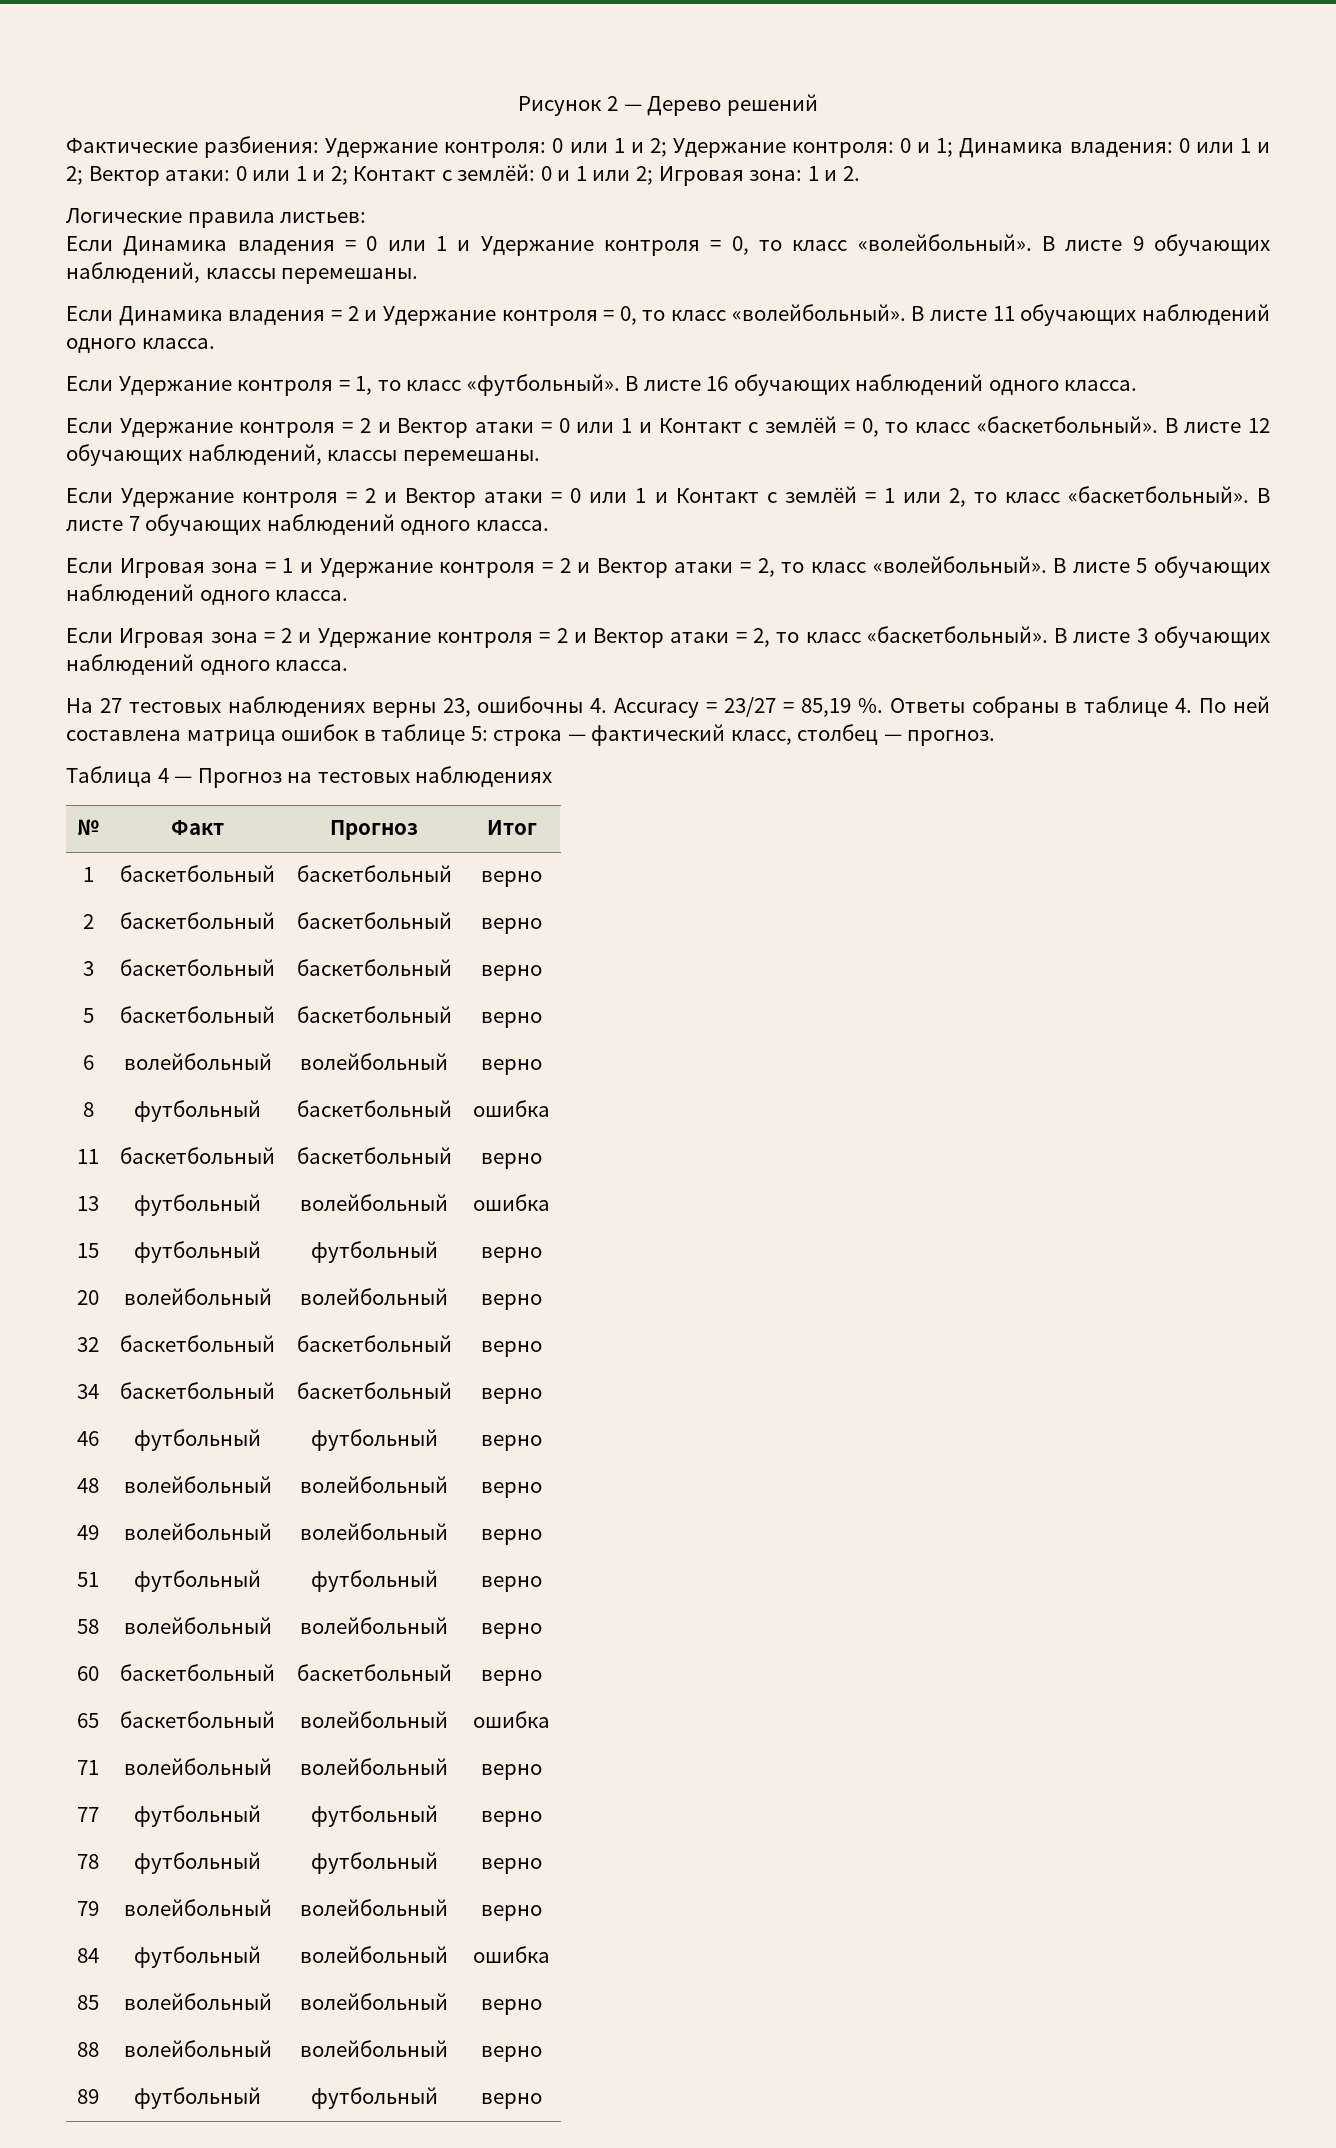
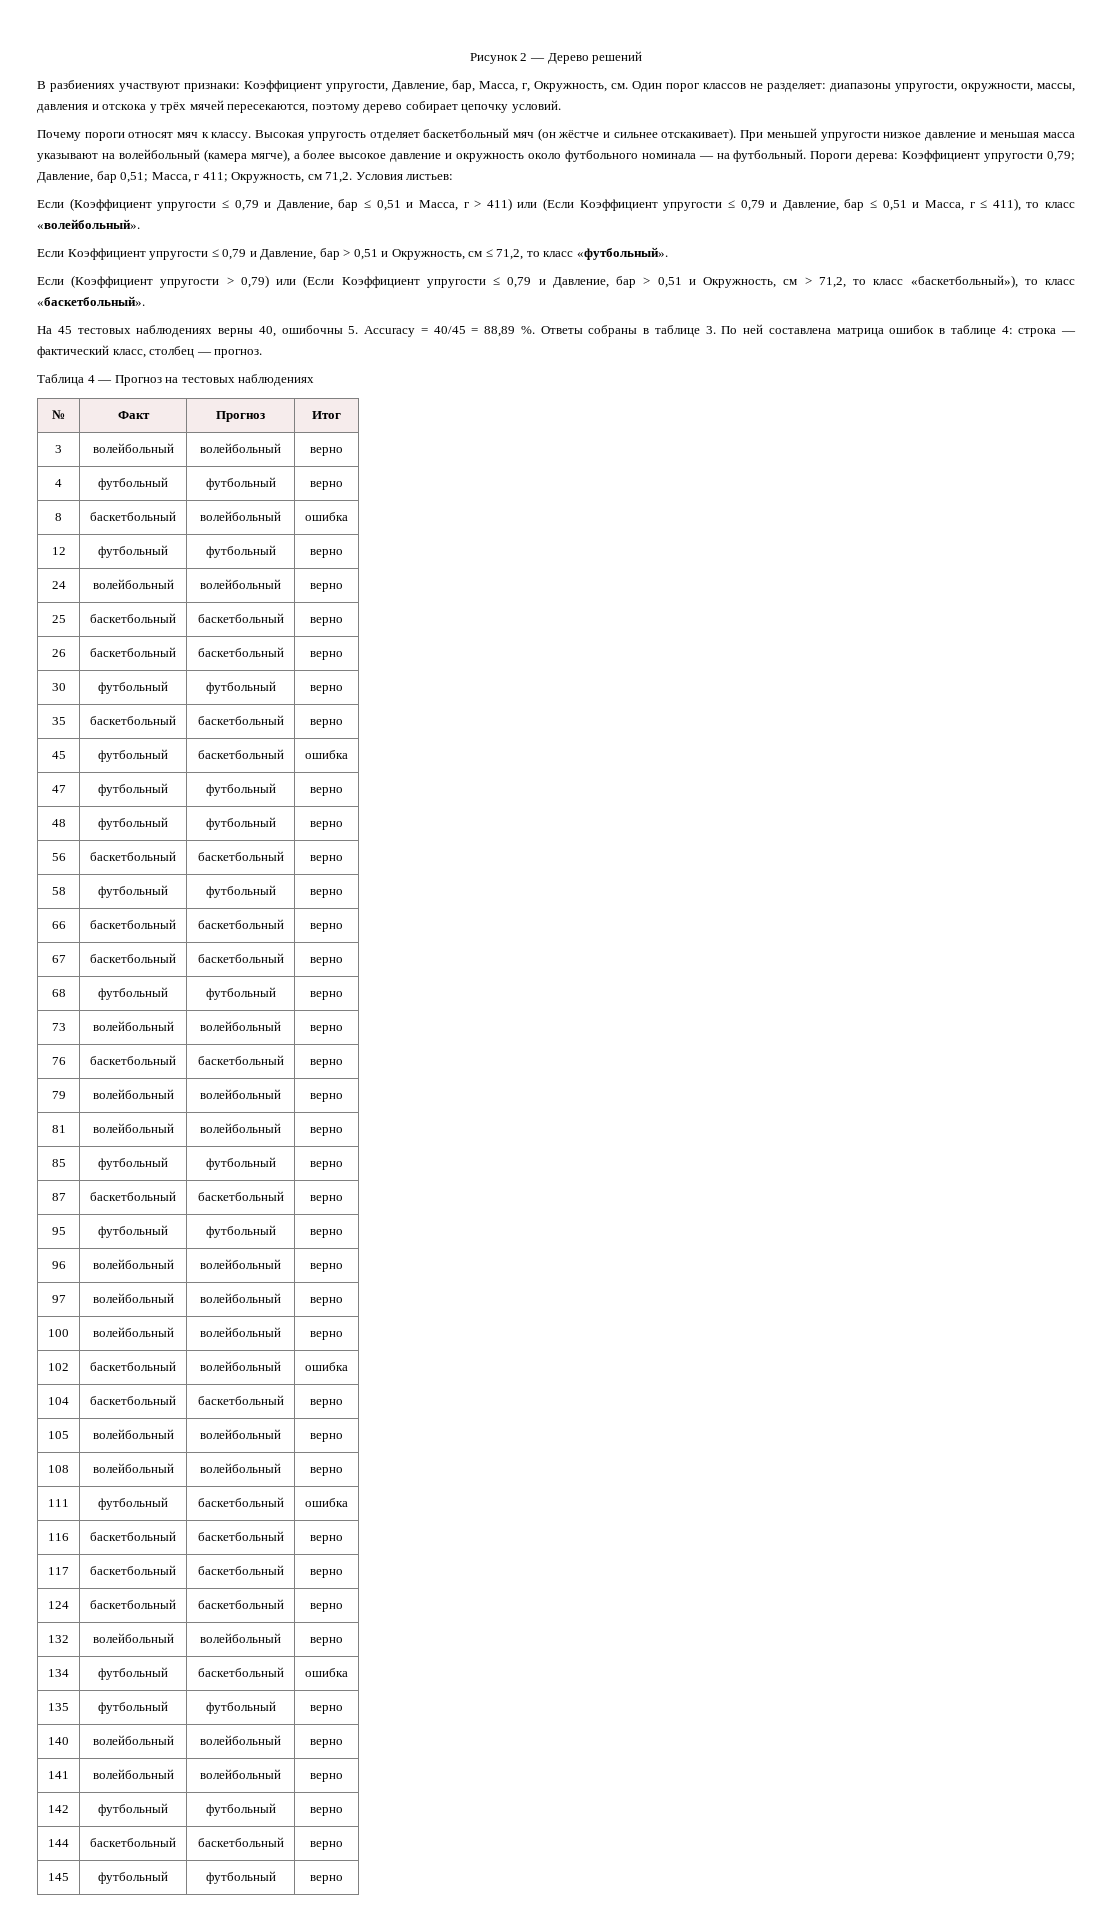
- Фактические разбиения: Удержание контроля: 0 или 1 и 2; Удержание контроля: 0 и 1; Динамика владения: 0 или 1 и 2; Вектор атаки: 0 или 1 и 2; Контакт с землёй: 0 и 1 или 2; Игровая зона: 1 и 2.
- Логические правила листьев:
- Если Динамика владения = 0 или 1 и Удержание контроля = 0, то класс «волейбольный». В листе 9 обучающих наблюдений, классы перемешаны.
- Если Динамика владения = 2 и Удержание контроля = 0, то класс «волейбольный». В листе 11 обучающих наблюдений одного класса.
- Если Удержание контроля = 1, то класс «футбольный». В листе 16 обучающих наблюдений одного класса.
- Если Удержание контроля = 2 и Вектор атаки = 0 или 1 и Контакт с землёй = 0, то класс «баскетбольный». В листе 12 обучающих наблюдений, классы перемешаны.
- Если Удержание контроля = 2 и Вектор атаки = 0 или 1 и Контакт с землёй = 1 или 2, то класс «баскетбольный». В листе 7 обучающих наблюдений одного класса.
- Если Игровая зона = 1 и Удержание контроля = 2 и Вектор атаки = 2, то класс «волейбольный». В листе 5 обучающих наблюдений одного класса.
- Если Игровая зона = 2 и Удержание контроля = 2 и Вектор атаки = 2, то класс «баскетбольный». В листе 3 обучающих наблюдений одного класса.
+ В разбиениях участвуют признаки: Коэффициент упругости, Давление, бар, Масса, г, Окружность, см. Один порог классов не разделяет: диапазоны упругости, окружности, массы, давления и отскока у трёх мячей пересекаются, поэтому дерево собирает цепочку условий.
+ Почему пороги относят мяч к классу. Высокая упругость отделяет баскетбольный мяч (он жёстче и сильнее отскакивает). При меньшей упругости низкое давление и меньшая масса указывают на волейбольный (камера мягче), а более высокое давление и окружность около футбольного номинала — на футбольный. Пороги дерева: Коэффициент упругости 0,79; Давление, бар 0,51; Масса, г 411; Окружность, см 71,2. Условия листьев:
+ Если (Коэффициент упругости ≤ 0,79 и Давление, бар ≤ 0,51 и Масса, г > 411) или (Если Коэффициент упругости ≤ 0,79 и Давление, бар ≤ 0,51 и Масса, г ≤ 411), то класс «волейбольный».
+ Если Коэффициент упругости ≤ 0,79 и Давление, бар > 0,51 и Окружность, см ≤ 71,2, то класс «футбольный».
+ Если (Коэффициент упругости > 0,79) или (Если Коэффициент упругости ≤ 0,79 и Давление, бар > 0,51 и Окружность, см > 71,2, то класс «баскетбольный»), то класс «баскетбольный».
- На 27 тестовых наблюдениях верны 23, ошибочны 4. Accuracy = 23/27 = 85,19 %.
+ На 45 тестовых наблюдениях верны 40, ошибочны 5. Accuracy = 40/45 = 88,89 %.
- Ответы собраны в таблице 4. По ней составлена матрица ошибок в таблице 5: строка — фактический класс, столбец — прогноз.
+ Ответы собраны в таблице 3. По ней составлена матрица ошибок в таблице 4: строка — фактический класс, столбец — прогноз.
- 1 | баскетбольный | баскетбольный | верно
- 2 | баскетбольный | баскетбольный | верно
- 3 | баскетбольный | баскетбольный | верно
- 5 | баскетбольный | баскетбольный | верно
- 6 | волейбольный | волейбольный | верно
- 8 | футбольный | баскетбольный | ошибка
- 11 | баскетбольный | баскетбольный | верно
- 13 | футбольный | волейбольный | ошибка
- 15 | футбольный | футбольный | верно
- 20 | волейбольный | волейбольный | верно
- 32 | баскетбольный | баскетбольный | верно
- 34 | баскетбольный | баскетбольный | верно
- 46 | футбольный | футбольный | верно
+ 3 | волейбольный | волейбольный | верно
+ 4 | футбольный | футбольный | верно
+ 8 | баскетбольный | волейбольный | ошибка
+ 12 | футбольный | футбольный | верно
+ 24 | волейбольный | волейбольный | верно
+ 25 | баскетбольный | баскетбольный | верно
+ 26 | баскетбольный | баскетбольный | верно
+ 30 | футбольный | футбольный | верно
+ 35 | баскетбольный | баскетбольный | верно
+ 45 | футбольный | баскетбольный | ошибка
+ 47 | футбольный | футбольный | верно
- 48 | волейбольный | волейбольный | верно
- 49 | волейбольный | волейбольный | верно
- 51 | футбольный | футбольный | верно
- 58 | волейбольный | волейбольный | верно
- 60 | баскетбольный | баскетбольный | верно
- 65 | баскетбольный | волейбольный | ошибка
- 71 | волейбольный | волейбольный | верно
- 77 | футбольный | футбольный | верно
- 78 | футбольный | футбольный | верно
+ 48 | футбольный | футбольный | верно
+ 56 | баскетбольный | баскетбольный | верно
+ 58 | футбольный | футбольный | верно
+ 66 | баскетбольный | баскетбольный | верно
+ 67 | баскетбольный | баскетбольный | верно
+ 68 | футбольный | футбольный | верно
+ 73 | волейбольный | волейбольный | верно
+ 76 | баскетбольный | баскетбольный | верно
  79 | волейбольный | волейбольный | верно
- 84 | футбольный | волейбольный | ошибка
- 85 | волейбольный | волейбольный | верно
- 88 | волейбольный | волейбольный | верно
- 89 | футбольный | футбольный | верно
+ 81 | волейбольный | волейбольный | верно
+ 85 | футбольный | футбольный | верно
+ 87 | баскетбольный | баскетбольный | верно
+ 95 | футбольный | футбольный | верно
+ 96 | волейбольный | волейбольный | верно
+ 97 | волейбольный | волейбольный | верно
+ 100 | волейбольный | волейбольный | верно
+ 102 | баскетбольный | волейбольный | ошибка
+ 104 | баскетбольный | баскетбольный | верно
+ 105 | волейбольный | волейбольный | верно
+ 108 | волейбольный | волейбольный | верно
+ 111 | футбольный | баскетбольный | ошибка
+ 116 | баскетбольный | баскетбольный | верно
+ 117 | баскетбольный | баскетбольный | верно
+ 124 | баскетбольный | баскетбольный | верно
+ 132 | волейбольный | волейбольный | верно
+ 134 | футбольный | баскетбольный | ошибка
+ 135 | футбольный | футбольный | верно
+ 140 | волейбольный | волейбольный | верно
+ 141 | волейбольный | волейбольный | верно
+ 142 | футбольный | футбольный | верно
+ 144 | баскетбольный | баскетбольный | верно
+ 145 | футбольный | футбольный | верно

